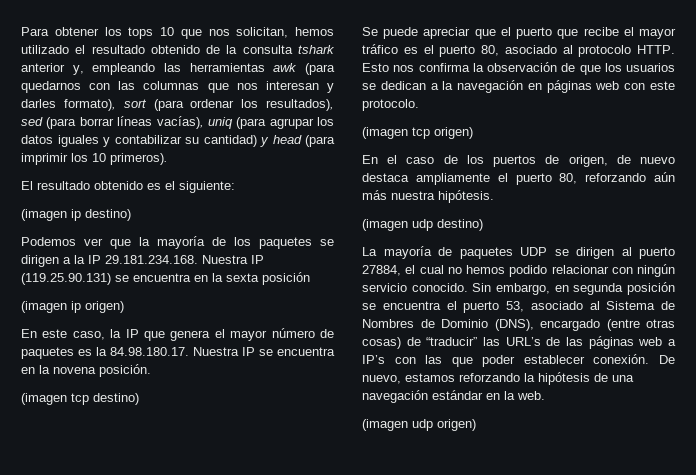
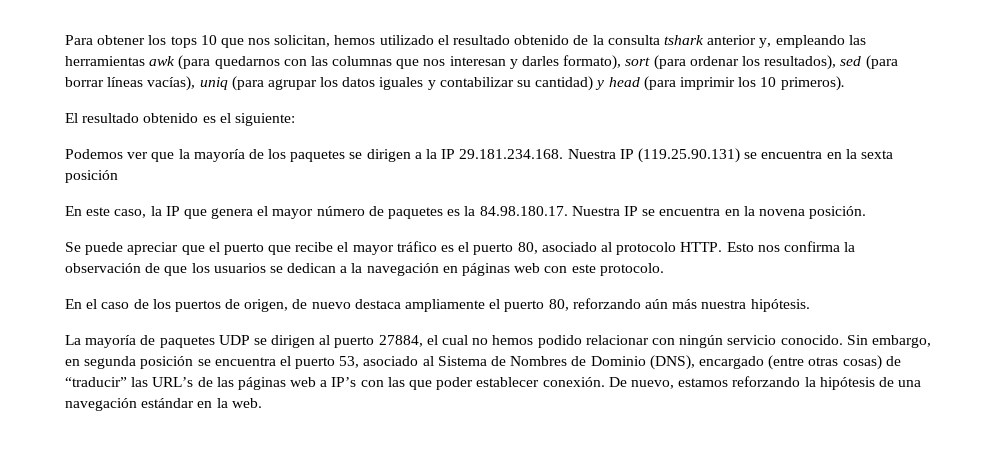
- (imagen ip destino)
- (imagen ip origen)
- (imagen tcp destino)
- (imagen tcp origen)
- (imagen udp destino)
- (imagen udp origen)

